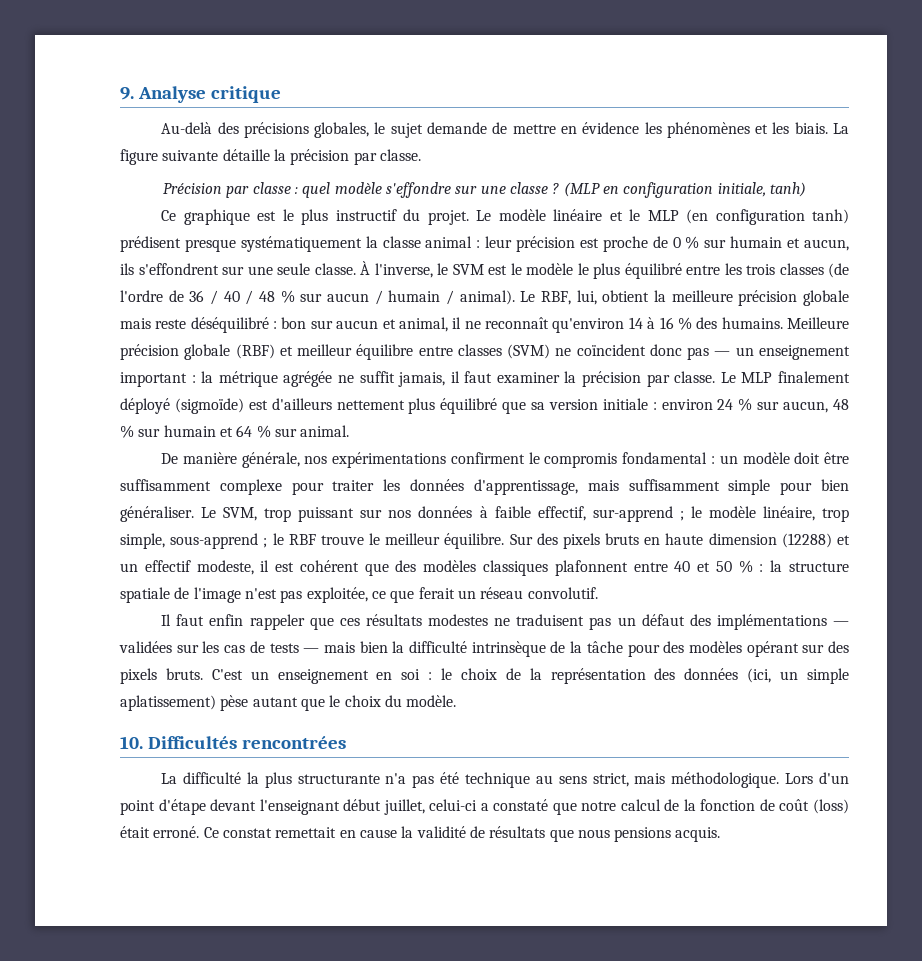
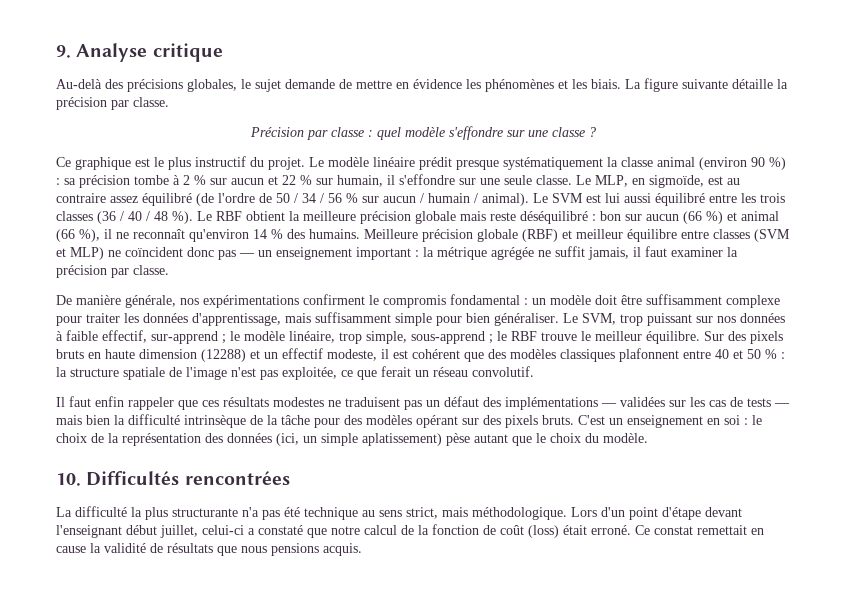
- (MLP en configuration initiale, tanh)
- Le modèle linéaire et le MLP (en configuration tanh) prédisent presque systématiquement la classe animal : leur précision est proche de 0 % sur humain et aucun, ils s'effondrent sur une seule classe. À l'inverse, le SVM est le modèle le plus équilibré entre les trois classes (de l'ordre de 36 / 40 / 48 % sur aucun / humain / animal).
+ Le modèle linéaire prédit presque systématiquement la classe animal (environ 90 %) : sa précision tombe à 2 % sur aucun et 22 % sur humain, il s'effondre sur une seule classe. Le MLP, en sigmoïde, est au contraire assez équilibré (de l'ordre de 50 / 34 / 56 % sur aucun / humain / animal).
- Le RBF, lui, obtient la meilleure précision globale mais reste déséquilibré : bon sur aucun et animal, il ne reconnaît qu'environ 14 à 16 % des humains.
+ Le SVM est lui aussi équilibré entre les trois classes (36 / 40 / 48 %). Le RBF obtient la meilleure précision globale mais reste déséquilibré : bon sur aucun (66 %) et animal (66 %), il ne reconnaît qu'environ 14 % des humains.
- Meilleure précision globale (RBF) et meilleur équilibre entre classes (SVM) ne coïncident donc pas — un enseignement important : la métrique agrégée ne suffit jamais, il faut examiner la précision par classe. Le MLP finalement déployé (sigmoïde) est d'ailleurs nettement plus équilibré que sa version initiale : environ 24 % sur aucun, 48 % sur humain et 64 % sur animal.
+ Meilleure précision globale (RBF) et meilleur équilibre entre classes (SVM et MLP) ne coïncident donc pas — un enseignement important : la métrique agrégée ne suffit jamais, il faut examiner la précision par classe.

